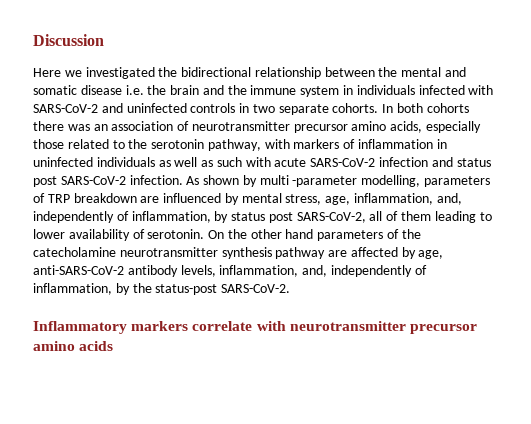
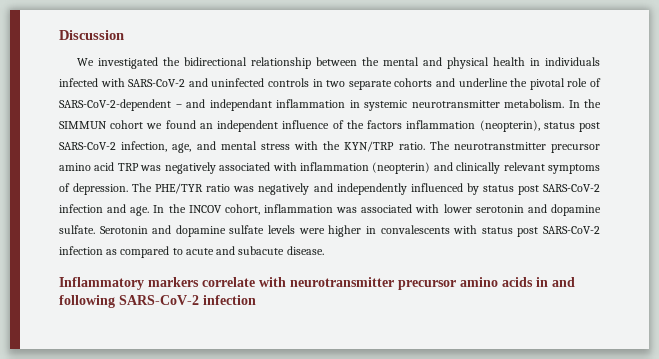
- Here we investigated the bidirectional relationship between the mental and somatic disease i.e. the brain and the immune system in individuals infected with SARS-CoV-2 and uninfected controls in two separate cohorts. In both cohorts there was an association of neurotransmitter precursor amino acids, especially those related to the serotonin pathway, with markers of inflammation in uninfected individuals as well as such with acute SARS-CoV-2 infection and status post SARS-CoV-2 infection. As shown by multi -parameter modelling, parameters of TRP breakdown are influenced by mental stress, age, inflammation, and, independently of inflammation, by status post SARS-CoV-2, all of them leading to lower availability of serotonin. On the other hand parameters of the catecholamine neurotransmitter synthesis pathway are affected by age, anti-SARS-CoV-2 antibody levels, inflammation, and, independently of inflammation, by the status-post SARS-CoV-2.
+ We investigated the bidirectional relationship between the mental and physical health in individuals infected with SARS-CoV-2 and uninfected controls in two separate cohorts and underline the pivotal role of SARS-CoV-2-dependent – and independant inflammation in systemic neurotransmitter metabolism. In the SIMMUN cohort we found an independent influence of the factors inflammation (neopterin), status post SARS-CoV-2 infection, age, and mental stress with the KYN/TRP ratio. The neurotranstmitter precursor amino acid TRP was negatively associated with inflammation (neopterin) and clinically relevant symptoms of depression. The PHE/TYR ratio was negatively and independently influenced by status post SARS-CoV-2 infection and age. In the INCOV cohort, inflammation was associated with lower serotonin and dopamine sulfate. Serotonin and dopamine sulfate levels were higher in convalescents with status post SARS-CoV-2 infection as compared to acute and subacute disease.
- Inflammatory markers correlate with neurotransmitter precursor amino acids
+ Inflammatory markers correlate with neurotransmitter precursor amino acids in and following SARS-CoV-2 infection

